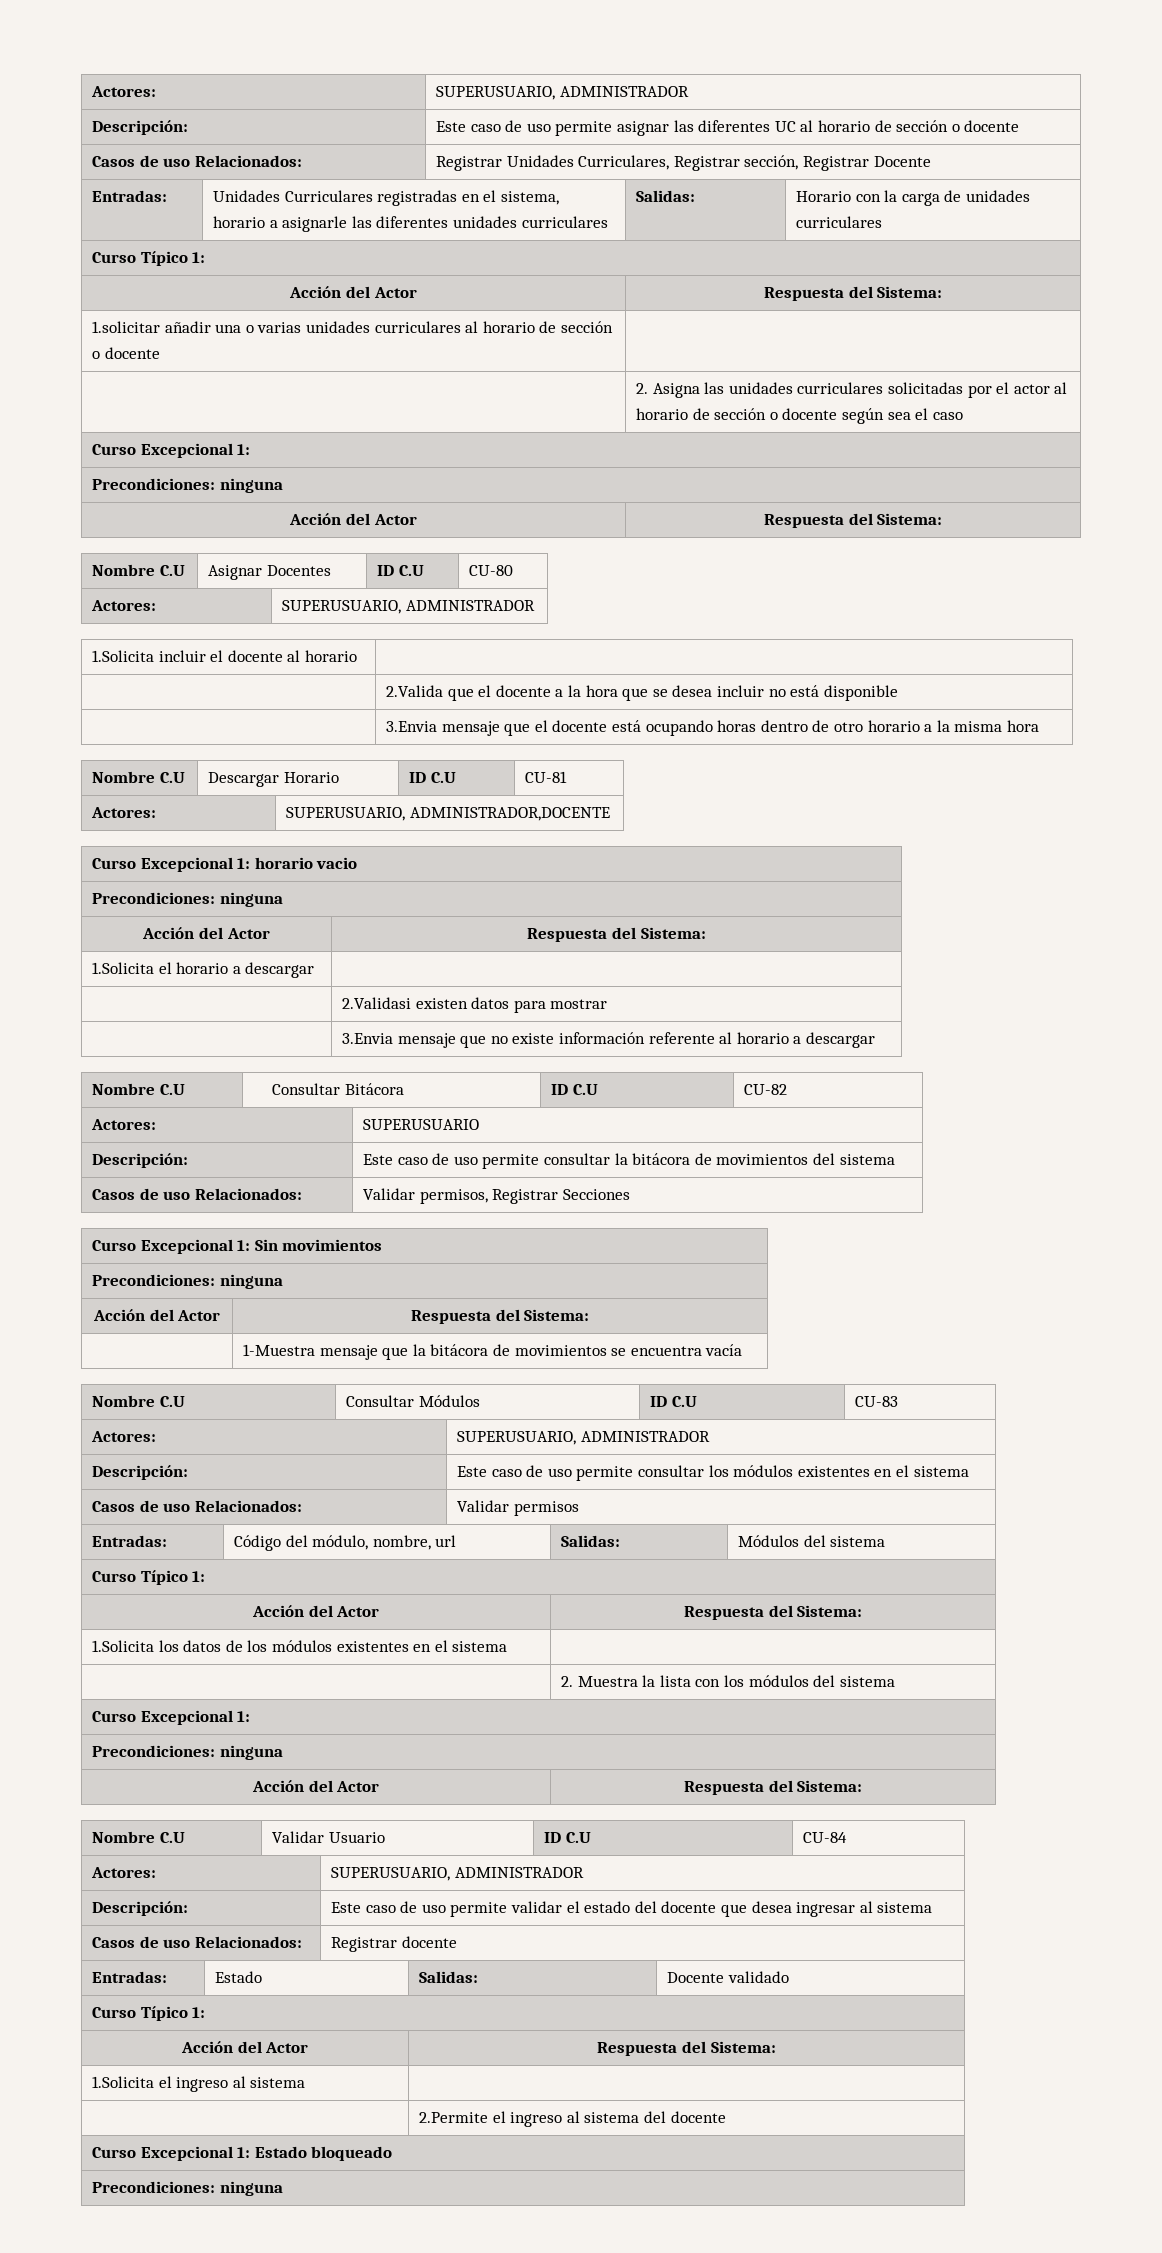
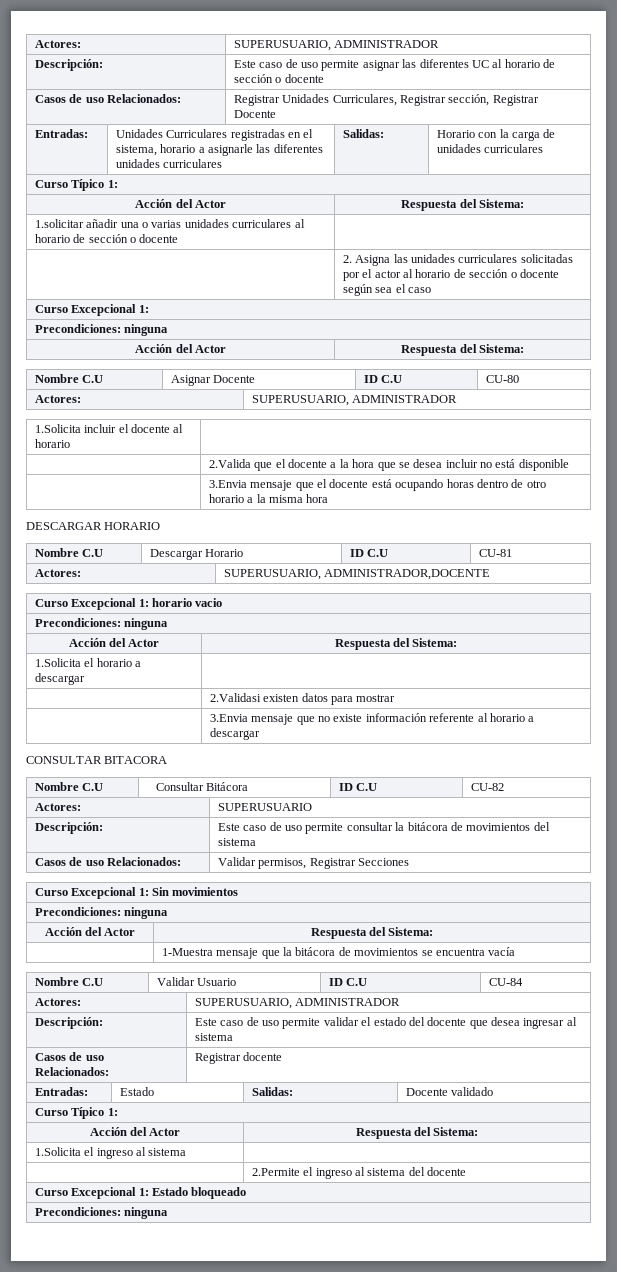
- Nombre C.U | Asignar Docentes | ID C.U | CU-80
+ Nombre C.U | Asignar Docente | ID C.U | CU-80
+ DESCARGAR HORARIO
+ CONSULTAR BITACORA
- Nombre C.U | Consultar Módulos | ID C.U | CU-83
- Actores: | SUPERUSUARIO, ADMINISTRADOR
- Descripción: | Este caso de uso permite consultar los módulos existentes en el sistema
- Casos de uso Relacionados: | Validar permisos
- Entradas: | Código del módulo, nombre, url | Salidas: | Módulos del sistema
- Curso Típico 1:
- Acción del Actor | Respuesta del Sistema:
- 1.Solicita los datos de los módulos existentes en el sistema |
- | 2. Muestra la lista con los módulos del sistema
- Curso Excepcional 1:
- Precondiciones: ninguna
- Acción del Actor | Respuesta del Sistema:

